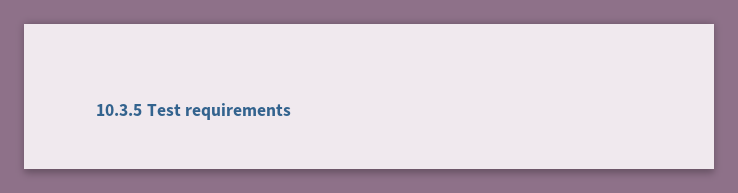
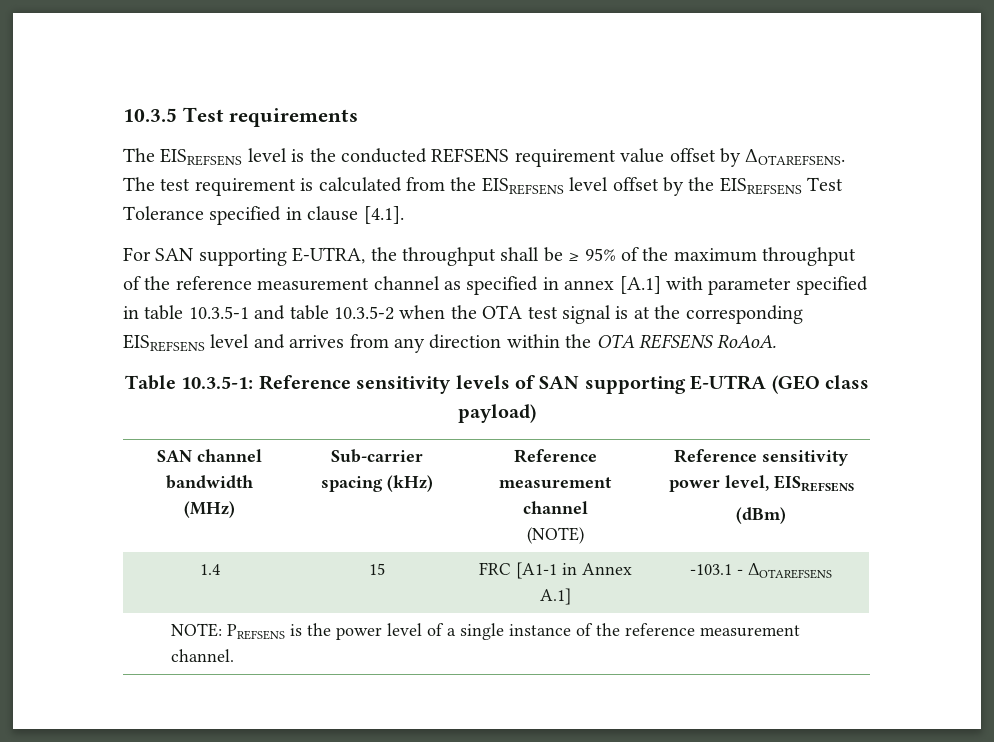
+ The EISREFSENS level is the conducted REFSENS requirement value offset by ΔOTAREFSENS. The test requirement is calculated from the EISREFSENS level offset by the EISREFSENS Test Tolerance specified in clause [4.1].
+ For SAN supporting E-UTRA, the throughput shall be ≥ 95% of the maximum throughput of the reference measurement channel as specified in annex [A.1] with parameter specified in table 10.3.5-1 and table 10.3.5-2 when the OTA test signal is at the corresponding EISREFSENS level and arrives from any direction within the OTA REFSENS RoAoA.
+ Table 10.3.5-1: Reference sensitivity levels of SAN supporting E-UTRA (GEO class payload)
+ SAN channel bandwidth (MHz) | Sub-carrier spacing (kHz) | Reference measurement channel
+ (NOTE) | Reference sensitivity power level, EISREFSENS
+ (dBm)
+ 1.4 | 15 | FRC [A1-1 in Annex A.1] | -103.1 - ΔOTAREFSENS
+ NOTE: PREFSENS is the power level of a single instance of the reference measurement channel.

